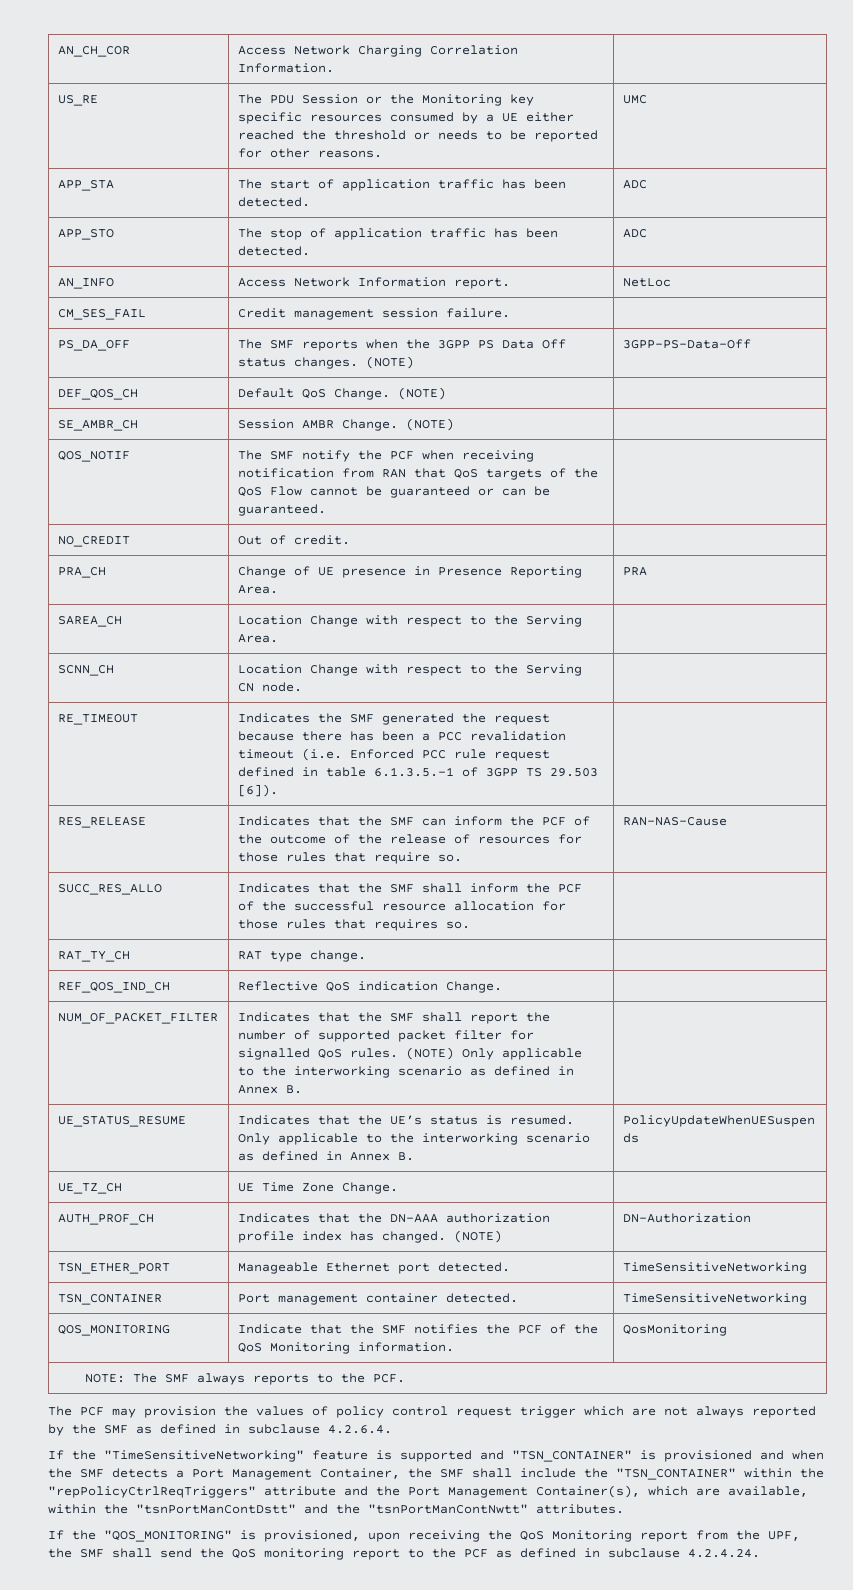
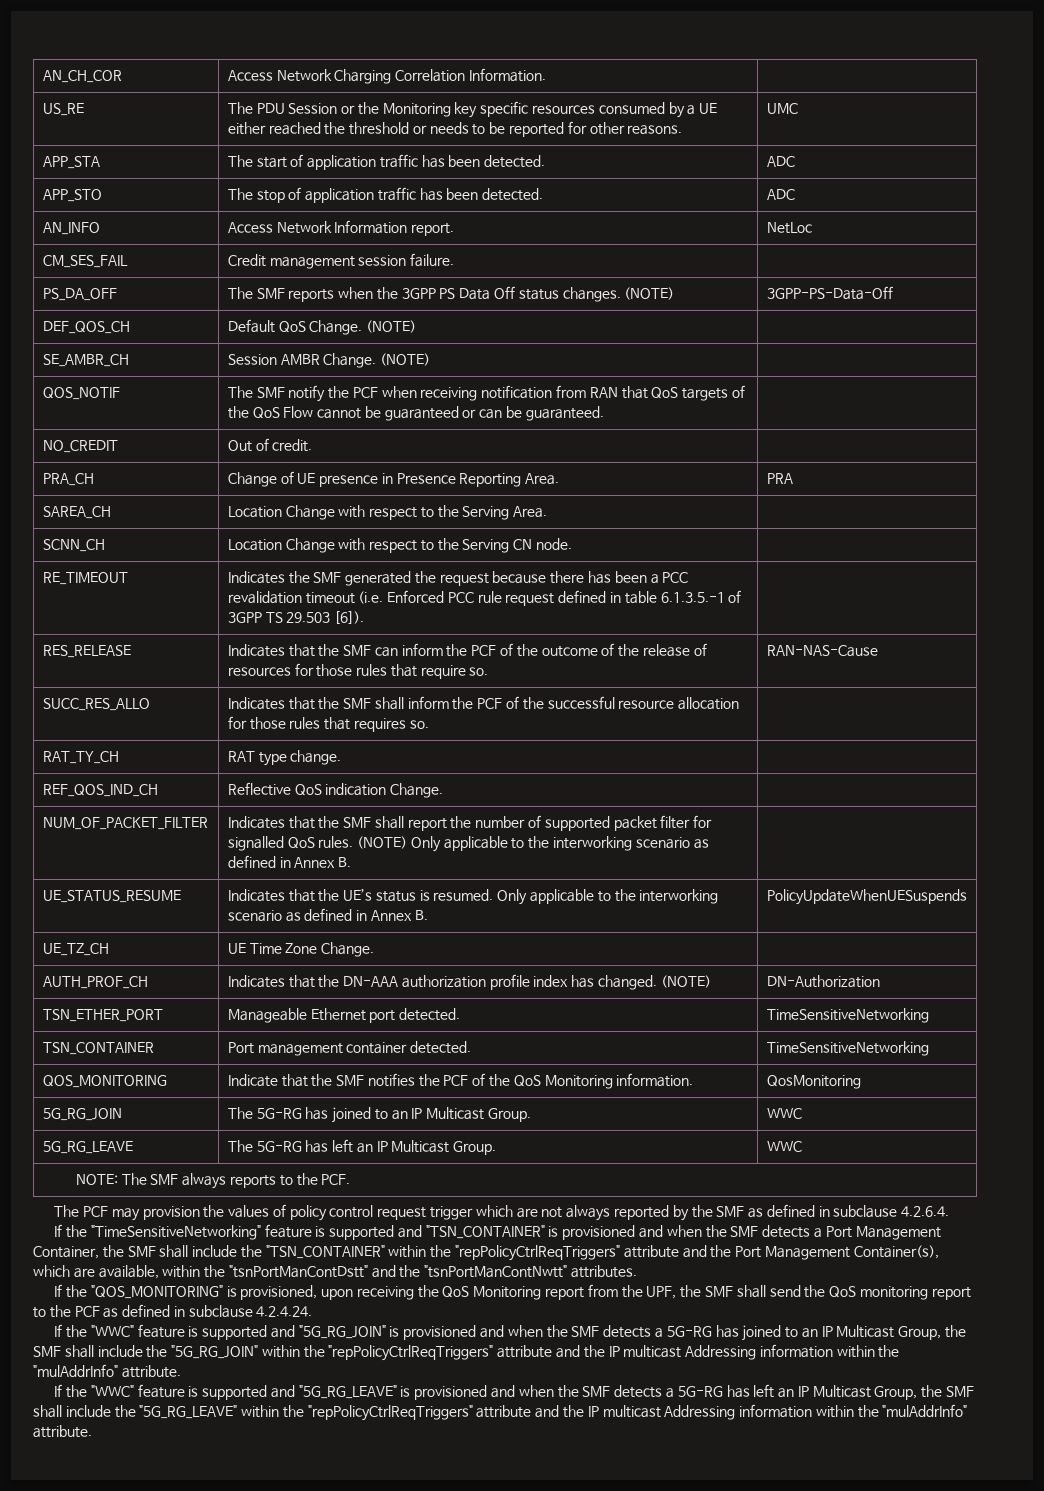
+ 5G_RG_JOIN | The 5G-RG has joined to an IP Multicast Group. | WWC
+ 5G_RG_LEAVE | The 5G-RG has left an IP Multicast Group. | WWC
+ If the "WWC" feature is supported and "5G_RG_JOIN" is provisioned and when the SMF detects a 5G-RG has joined to an IP Multicast Group, the SMF shall include the "5G_RG_JOIN" within the "repPolicyCtrlReqTriggers" attribute and the IP multicast Addressing information within the "mulAddrInfo" attribute.
+ If the "WWC" feature is supported and "5G_RG_LEAVE" is provisioned and when the SMF detects a 5G-RG has left an IP Multicast Group, the SMF shall include the "5G_RG_LEAVE" within the "repPolicyCtrlReqTriggers" attribute and the IP multicast Addressing information within the "mulAddrInfo" attribute.

